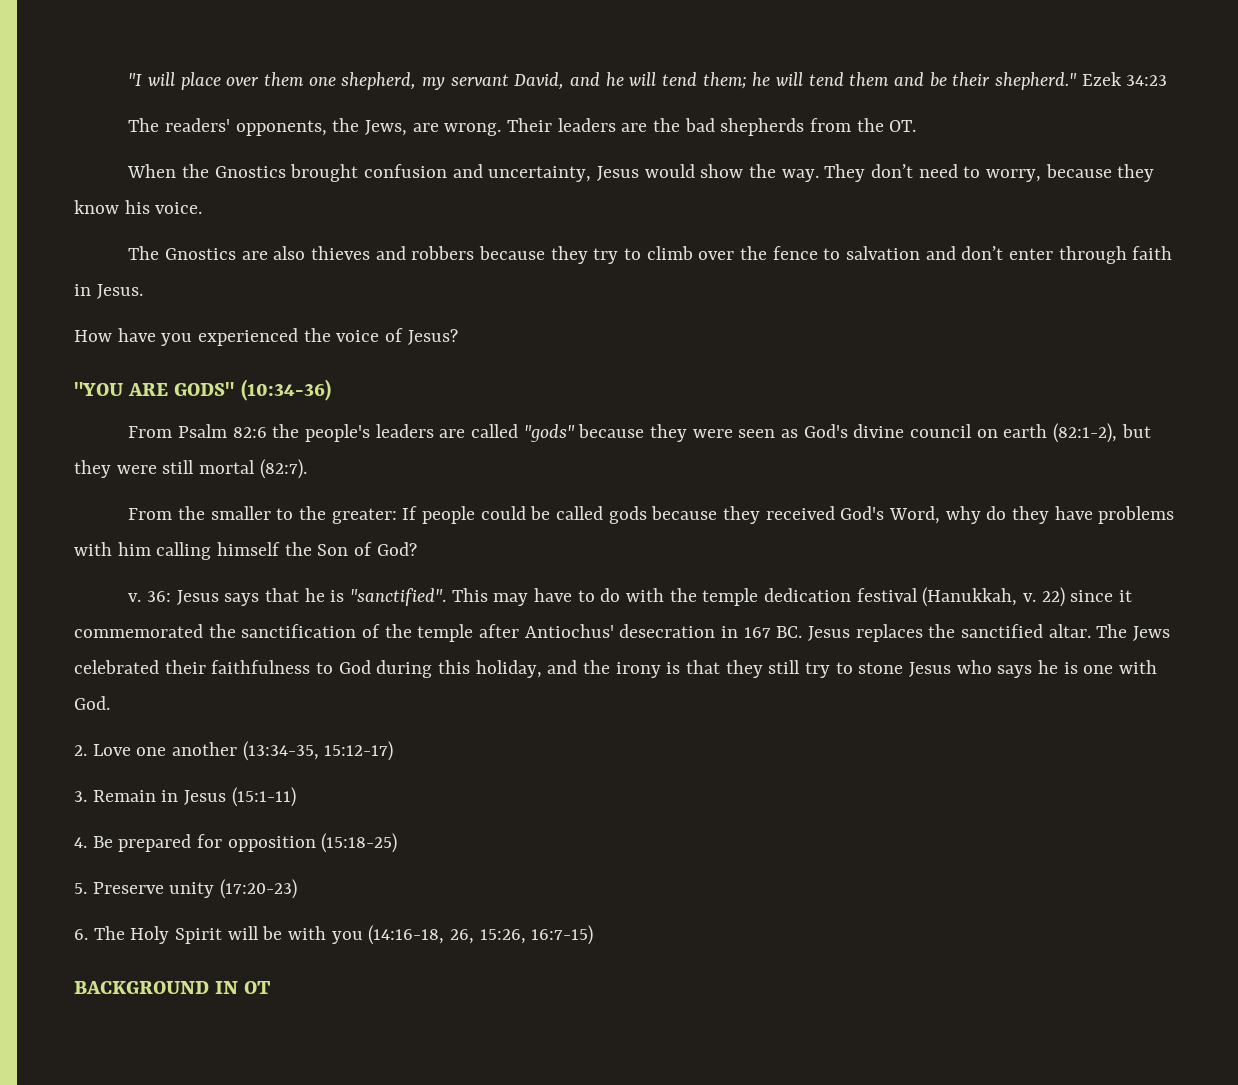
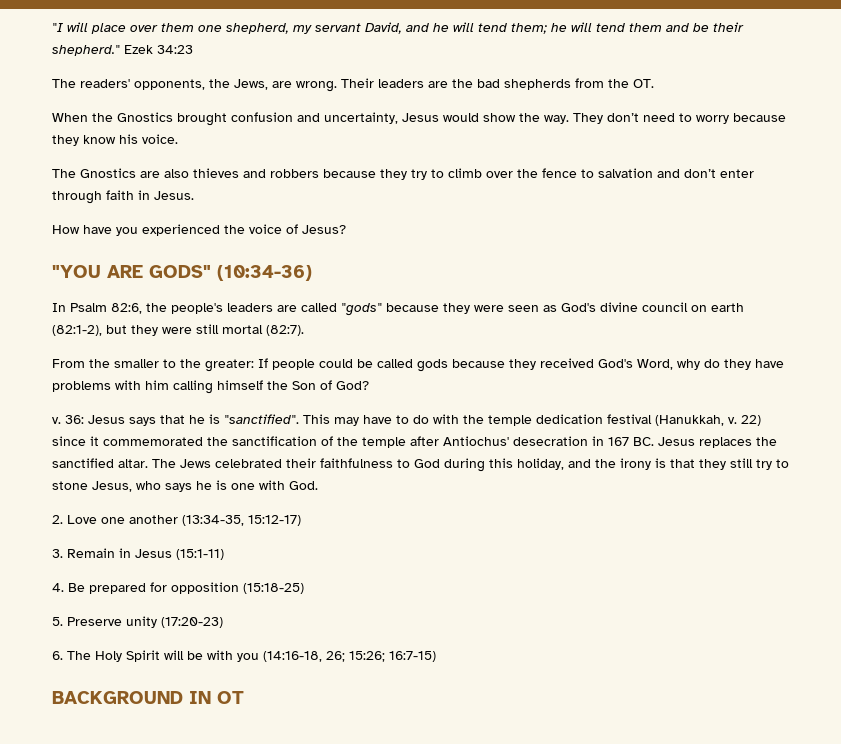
- They don’t need to worry, because they know his voice.
+ They don’t need to worry because they know his voice.
- From Psalm 82:6 the people's leaders are called "gods" because they were seen as God's divine council on earth (82:1-2), but they were still mortal (82:7).
+ In Psalm 82:6, the people's leaders are called "gods" because they were seen as God's divine council on earth (82:1-2), but they were still mortal (82:7).
- The Jews celebrated their faithfulness to God during this holiday, and the irony is that they still try to stone Jesus who says he is one with God.
+ The Jews celebrated their faithfulness to God during this holiday, and the irony is that they still try to stone Jesus, who says he is one with God.
- 6. The Holy Spirit will be with you (14:16-18, 26, 15:26, 16:7-15)
+ 6. The Holy Spirit will be with you (14:16-18, 26; 15:26; 16:7-15)

